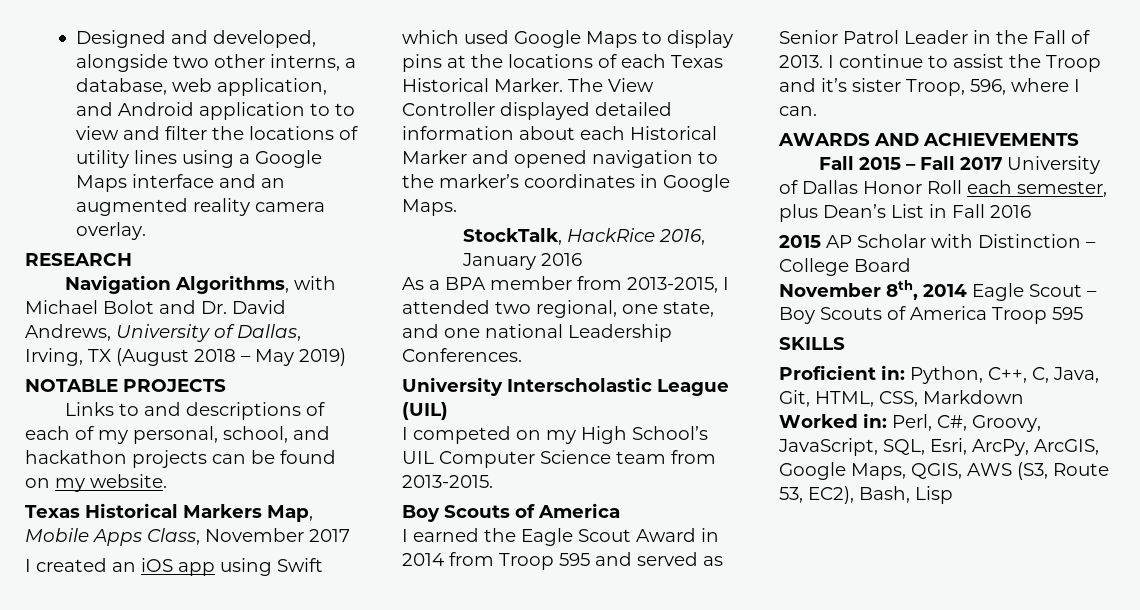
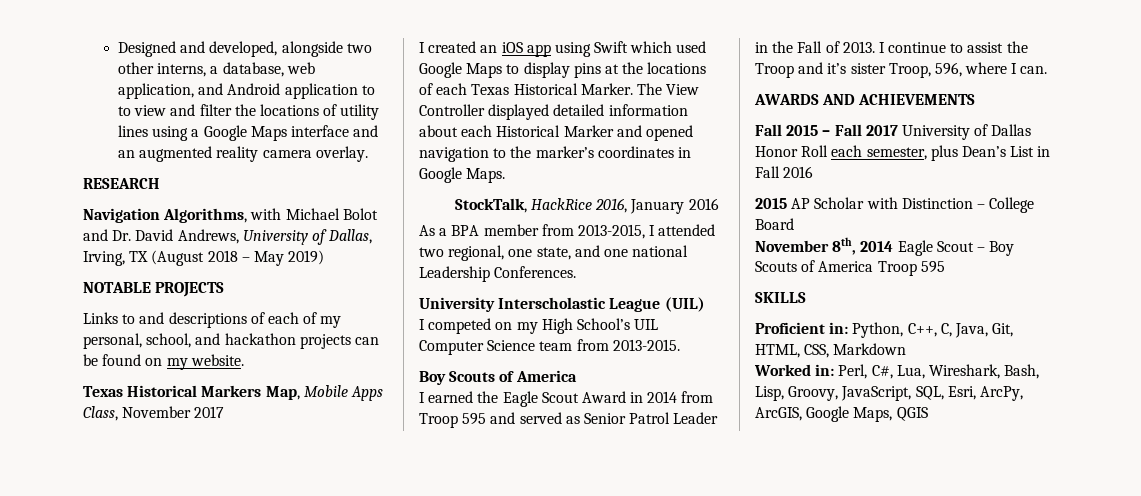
- Worked in: Perl, C#, Groovy, JavaScript, SQL, Esri, ArcPy, ArcGIS, Google Maps, QGIS, AWS (S3, Route 53, EC2), Bash, Lisp
+ Worked in: Perl, C#, Lua, Wireshark, Bash, Lisp, Groovy, JavaScript, SQL, Esri, ArcPy, ArcGIS, Google Maps, QGIS

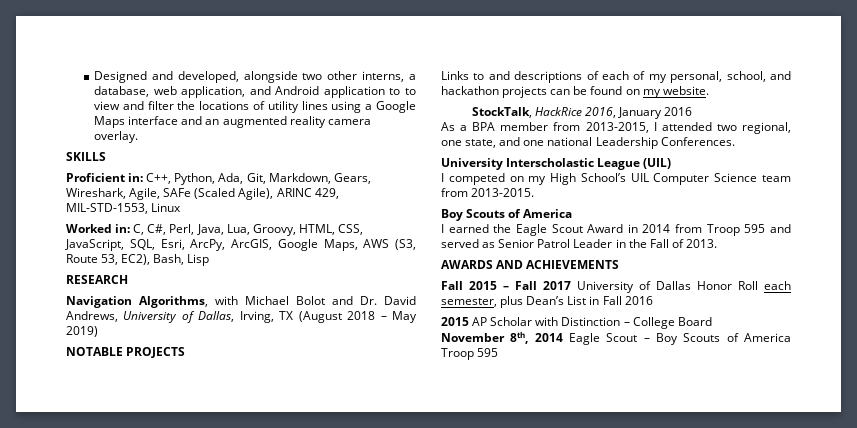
+ SKILLS
+ Proficient in: C++, Python, Ada, Git, Markdown, Gears, Wireshark, Agile, SAFe (Scaled Agile), ARINC 429, MIL-STD-1553, Linux
+ Worked in: C, C#, Perl, Java, Lua, Groovy, HTML, CSS, JavaScript, SQL, Esri, ArcPy, ArcGIS, Google Maps, AWS (S3, Route 53, EC2), Bash, Lisp
- Texas Historical Markers Map, Mobile Apps Class, November 2017
- I created an iOS app using Swift which used Google Maps to display pins at the locations of each Texas Historical Marker. The View Controller displayed detailed information about each Historical Marker and opened navigation to the marker’s coordinates in Google Maps.
- I continue to assist the Troop and it’s sister Troop, 596, where I can.
- SKILLS
- Proficient in: Python, C++, C, Java, Git, HTML, CSS, Markdown
- Worked in: Perl, C#, Lua, Wireshark, Bash, Lisp, Groovy, JavaScript, SQL, Esri, ArcPy, ArcGIS, Google Maps, QGIS

